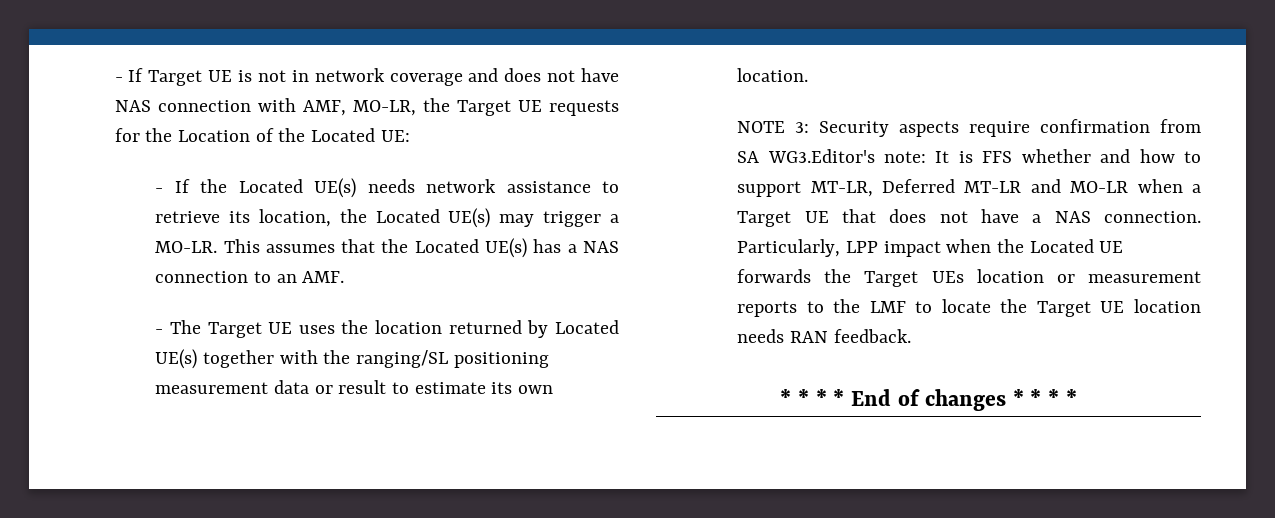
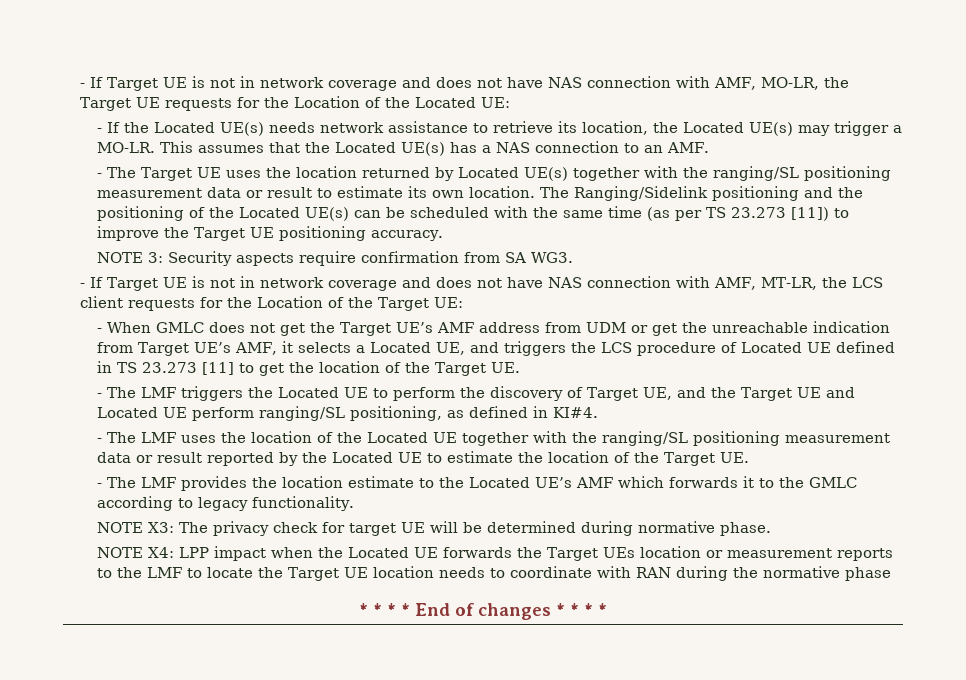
+ The Ranging/Sidelink positioning and the positioning of the Located UE(s) can be scheduled with the same time (as per TS 23.273 [11]) to improve the Target UE positioning accuracy.
- NOTE 3: Security aspects require confirmation from SA WG3.Editor's note: It is FFS whether and how to support MT-LR, Deferred MT-LR and MO-LR when a Target UE that does not have a NAS connection. Particularly, LPP impact when the Located UE forwards the Target UEs location or measurement reports to the LMF to locate the Target UE location needs RAN feedback.
+ NOTE 3: Security aspects require confirmation from SA WG3.
+ - If Target UE is not in network coverage and does not have NAS connection with AMF, MT-LR, the LCS client requests for the Location of the Target UE:
+ - When GMLC does not get the Target UE’s AMF address from UDM or get the unreachable indication from Target UE’s AMF, it selects a Located UE, and triggers the LCS procedure of Located UE defined in TS 23.273 [11] to get the location of the Target UE.
+ - The LMF triggers the Located UE to perform the discovery of Target UE, and the Target UE and Located UE perform ranging/SL positioning, as defined in KI#4.
+ - The LMF uses the location of the Located UE together with the ranging/SL positioning measurement data or result reported by the Located UE to estimate the location of the Target UE.
+ - The LMF provides the location estimate to the Located UE’s AMF which forwards it to the GMLC according to legacy functionality.
+ NOTE X3: The privacy check for target UE will be determined during normative phase.
+ NOTE X4: LPP impact when the Located UE forwards the Target UEs location or measurement reports to the LMF to locate the Target UE location needs to coordinate with RAN during the normative phase

